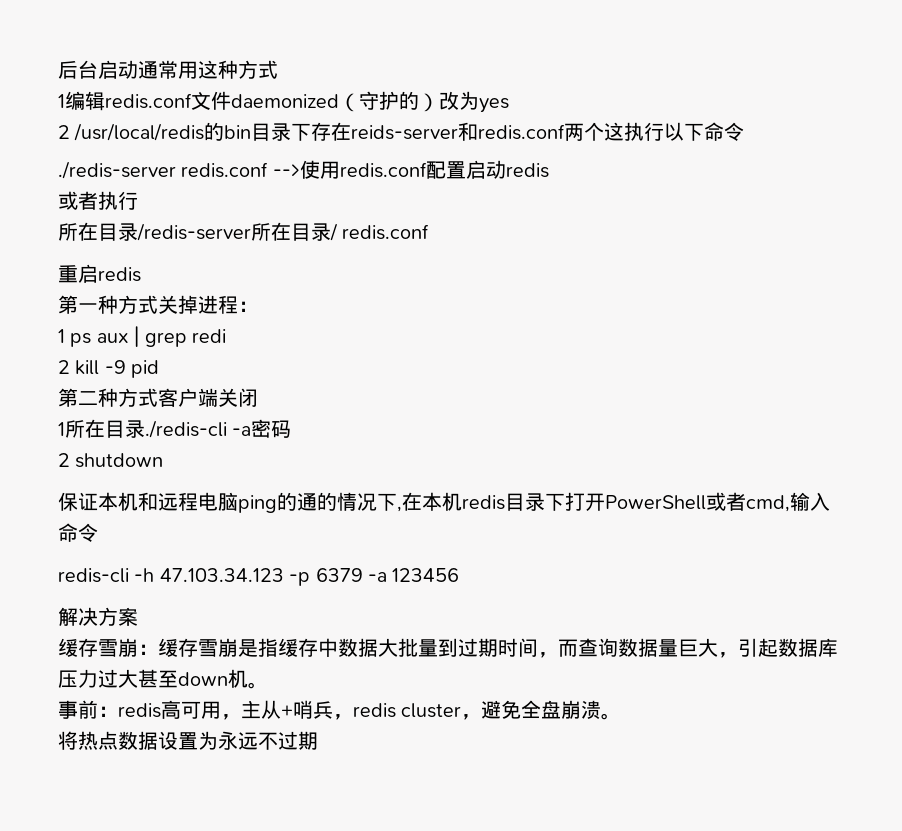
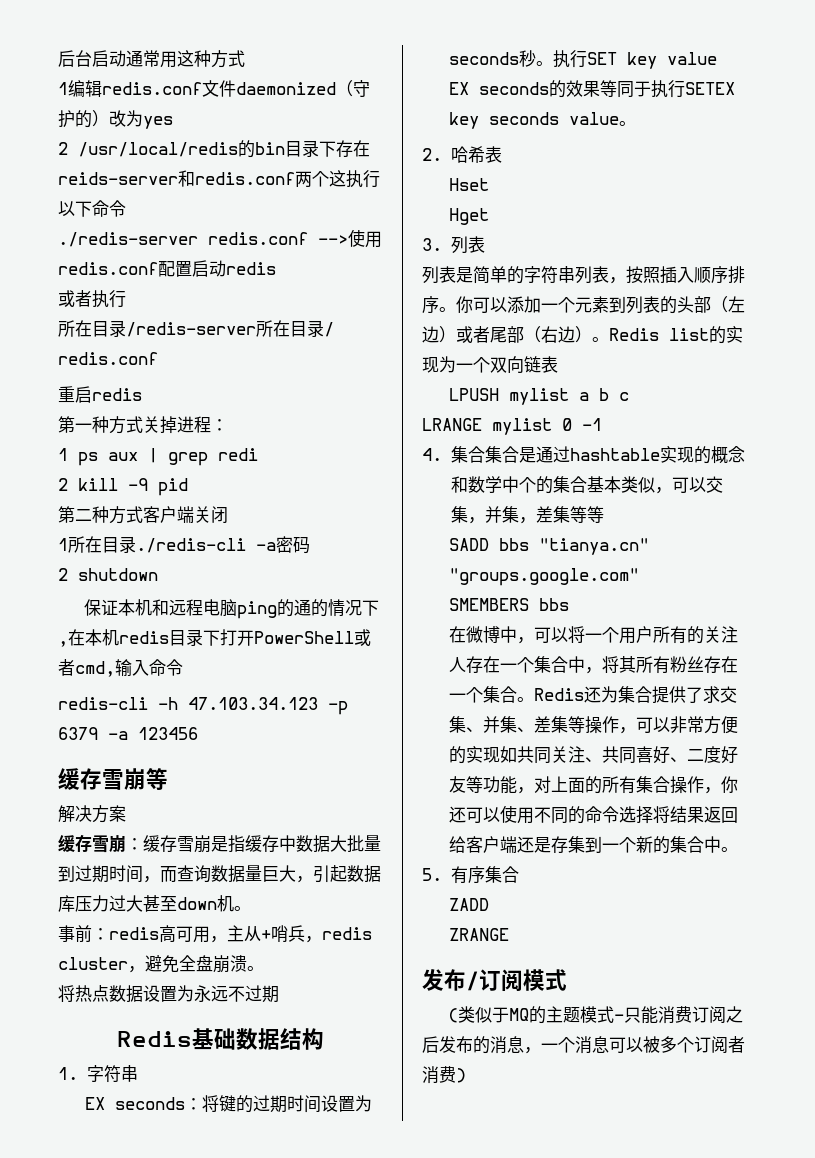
+ 缓存雪崩等
+ Redis基础数据结构
+ 1.字符串
+ EX seconds：将键的过期时间设置为seconds秒。执行SET key value EX seconds的效果等同于执行SETEX key seconds value。
+ 2.哈希表
+ Hset
+ Hget
+ 3.列表
+ 列表是简单的字符串列表，按照插入顺序排序。你可以添加一个元素到列表的头部（左边）或者尾部（右边）。Redis list的实现为一个双向链表
+ LPUSH mylist a b c
+ LRANGE mylist 0 -1
+ 4.集合集合是通过hashtable实现的概念和数学中个的集合基本类似，可以交集，并集，差集等等
+ SADD bbs "tianya.cn" "groups.google.com"
+ SMEMBERS bbs
+ 在微博中，可以将一个用户所有的关注人存在一个集合中，将其所有粉丝存在一个集合。Redis还为集合提供了求交集、并集、差集等操作，可以非常方便的实现如共同关注、共同喜好、二度好友等功能，对上面的所有集合操作，你还可以使用不同的命令选择将结果返回给客户端还是存集到一个新的集合中。
+ 5.有序集合
+ ZADD
+ ZRANGE
+ 发布/订阅模式
+ (类似于MQ的主题模式-只能消费订阅之后发布的消息，一个消息可以被多个订阅者消费)

